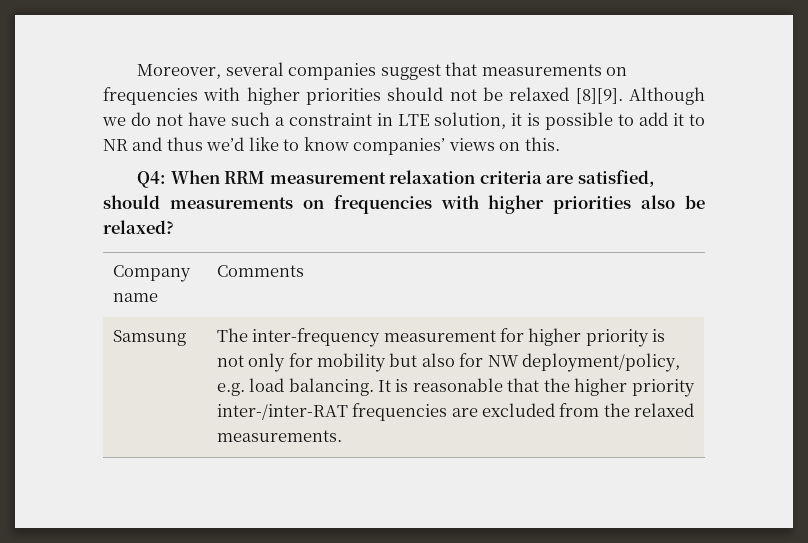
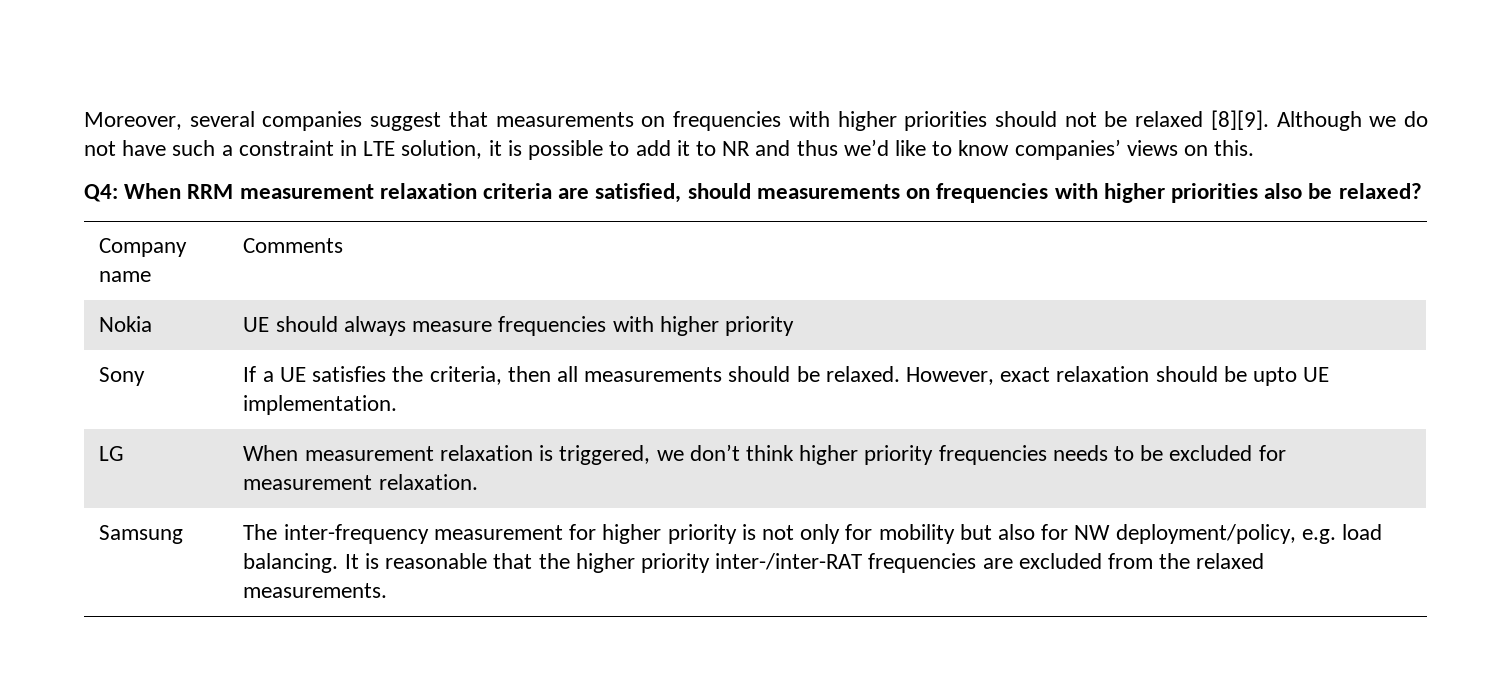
+ Nokia | UE should always measure frequencies with higher priority
+ Sony | If a UE satisfies the criteria, then all measurements should be relaxed. However, exact relaxation should be upto UE implementation.
+ LG | When measurement relaxation is triggered, we don’t think higher priority frequencies needs to be excluded for measurement relaxation.

